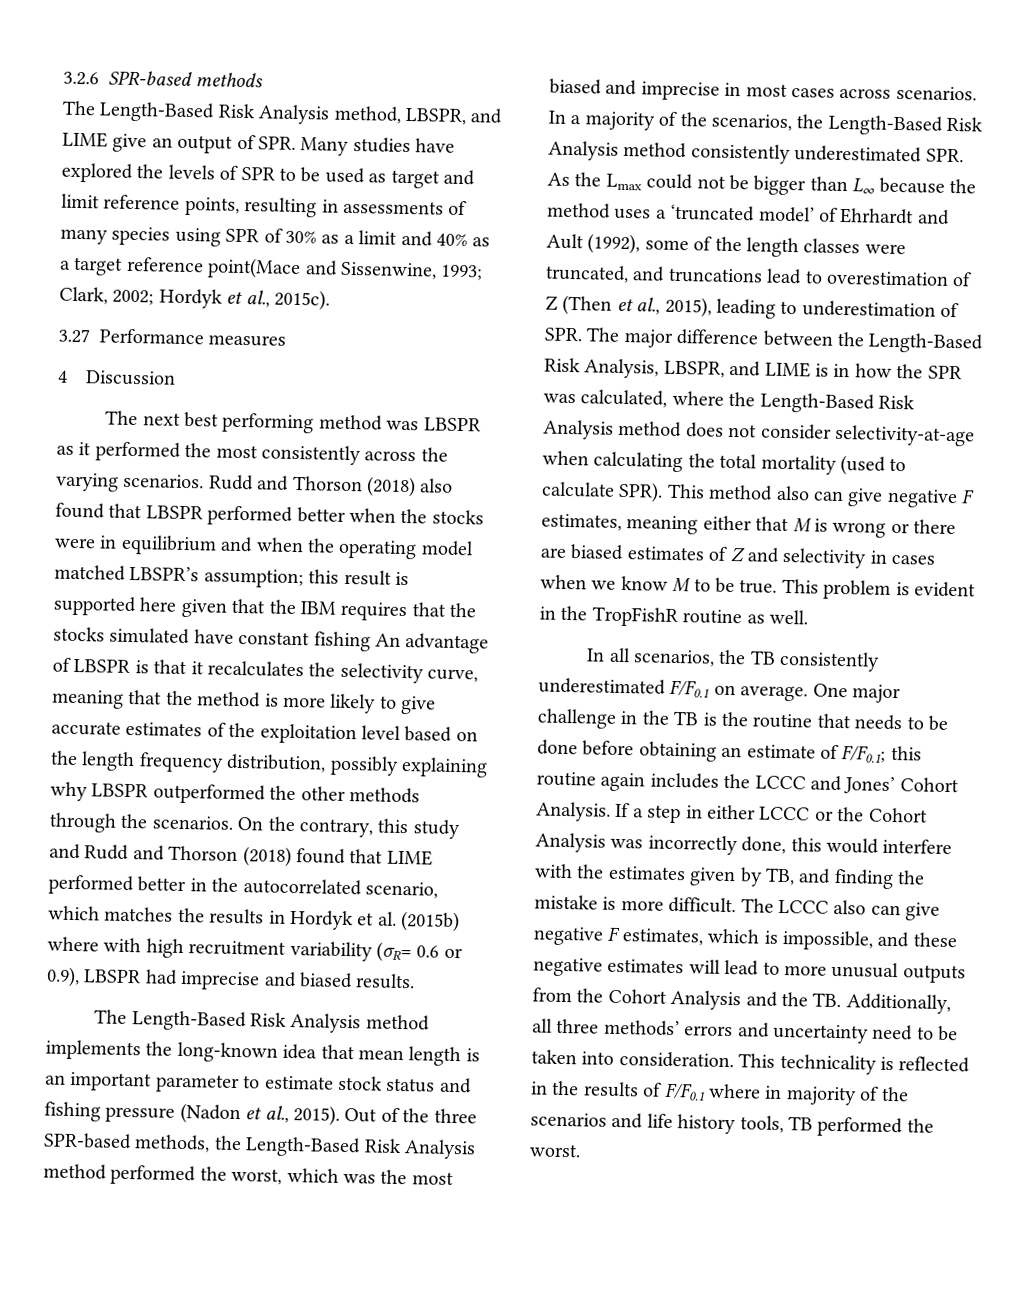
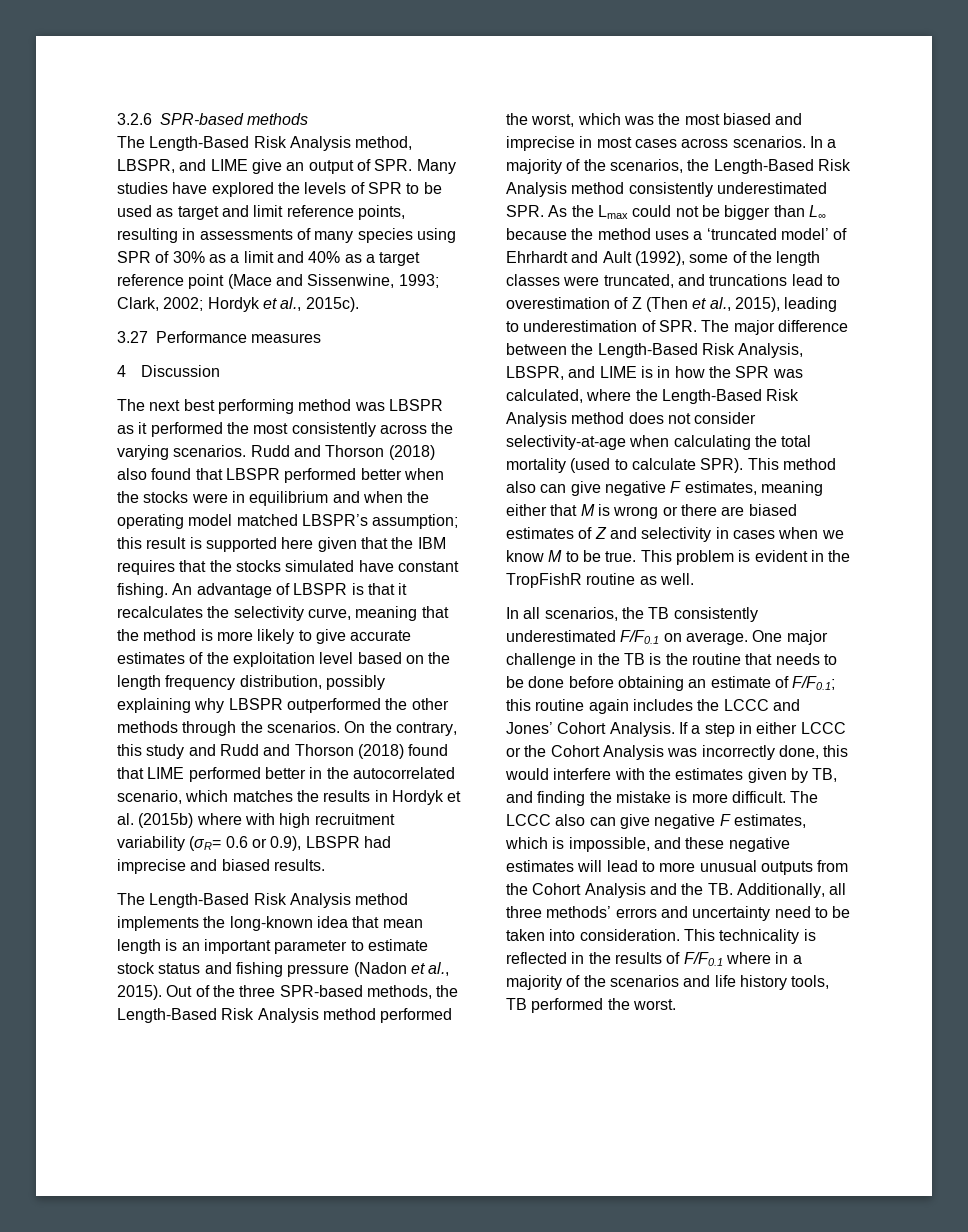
- The Length-Based Risk Analysis method, LBSPR, and LIME give an output of SPR. Many studies have explored the levels of SPR to be used as target and limit reference points, resulting in assessments of many species using SPR of 30% as a limit and 40% as a target reference point(Mace and Sissenwine, 1993; Clark, 2002; Hordyk et al., 2015c).
+ The Length-Based Risk Analysis method, LBSPR, and LIME give an output of SPR. Many studies have explored the levels of SPR to be used as target and limit reference points, resulting in assessments of many species using SPR of 30% as a limit and 40% as a target reference point (Mace and Sissenwine, 1993; Clark, 2002; Hordyk et al., 2015c).
- this result is supported here given that the IBM requires that the stocks simulated have constant fishing An advantage of LBSPR is that it recalculates the selectivity curve, meaning that the method is more likely to give accurate estimates of the exploitation level based on the length frequency distribution, possibly explaining why LBSPR outperformed the other methods through the scenarios.
+ this result is supported here given that the IBM requires that the stocks simulated have constant fishing. An advantage of LBSPR is that it recalculates the selectivity curve, meaning that the method is more likely to give accurate estimates of the exploitation level based on the length frequency distribution, possibly explaining why LBSPR outperformed the other methods through the scenarios.
- This technicality is reflected in the results of F/F0.1 where in majority of the scenarios and life history tools, TB performed the worst.
+ This technicality is reflected in the results of F/F0.1 where in a majority of the scenarios and life history tools, TB performed the worst.

